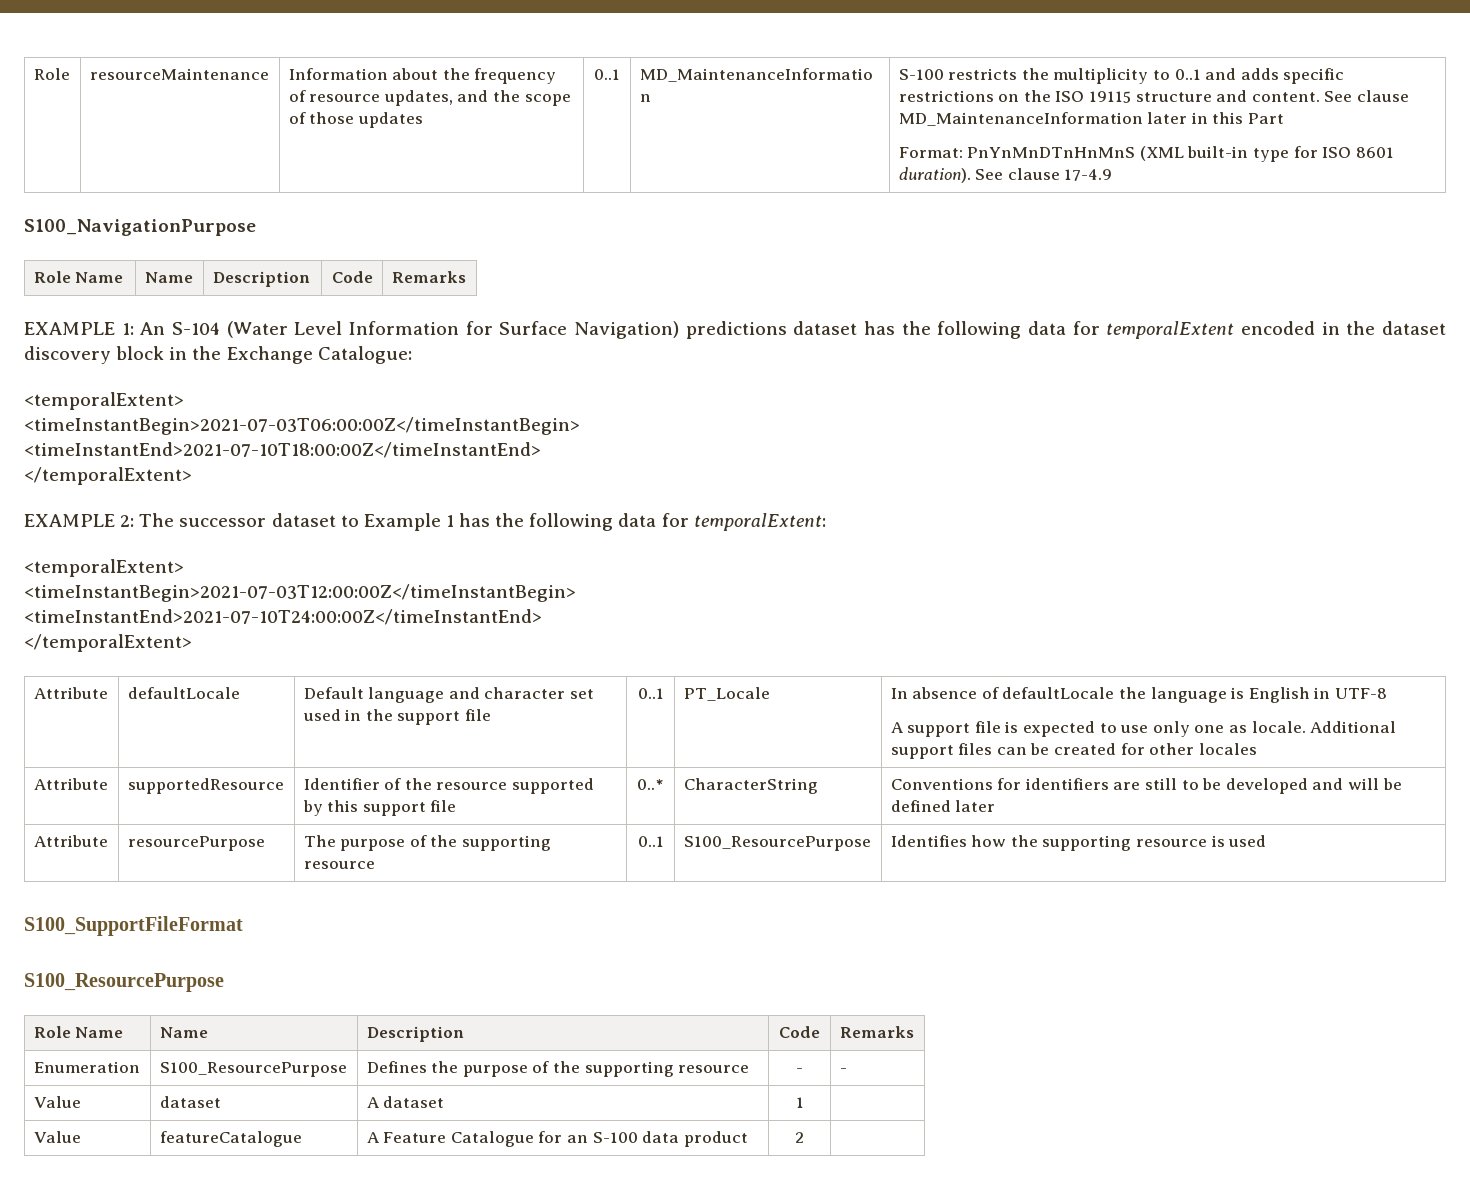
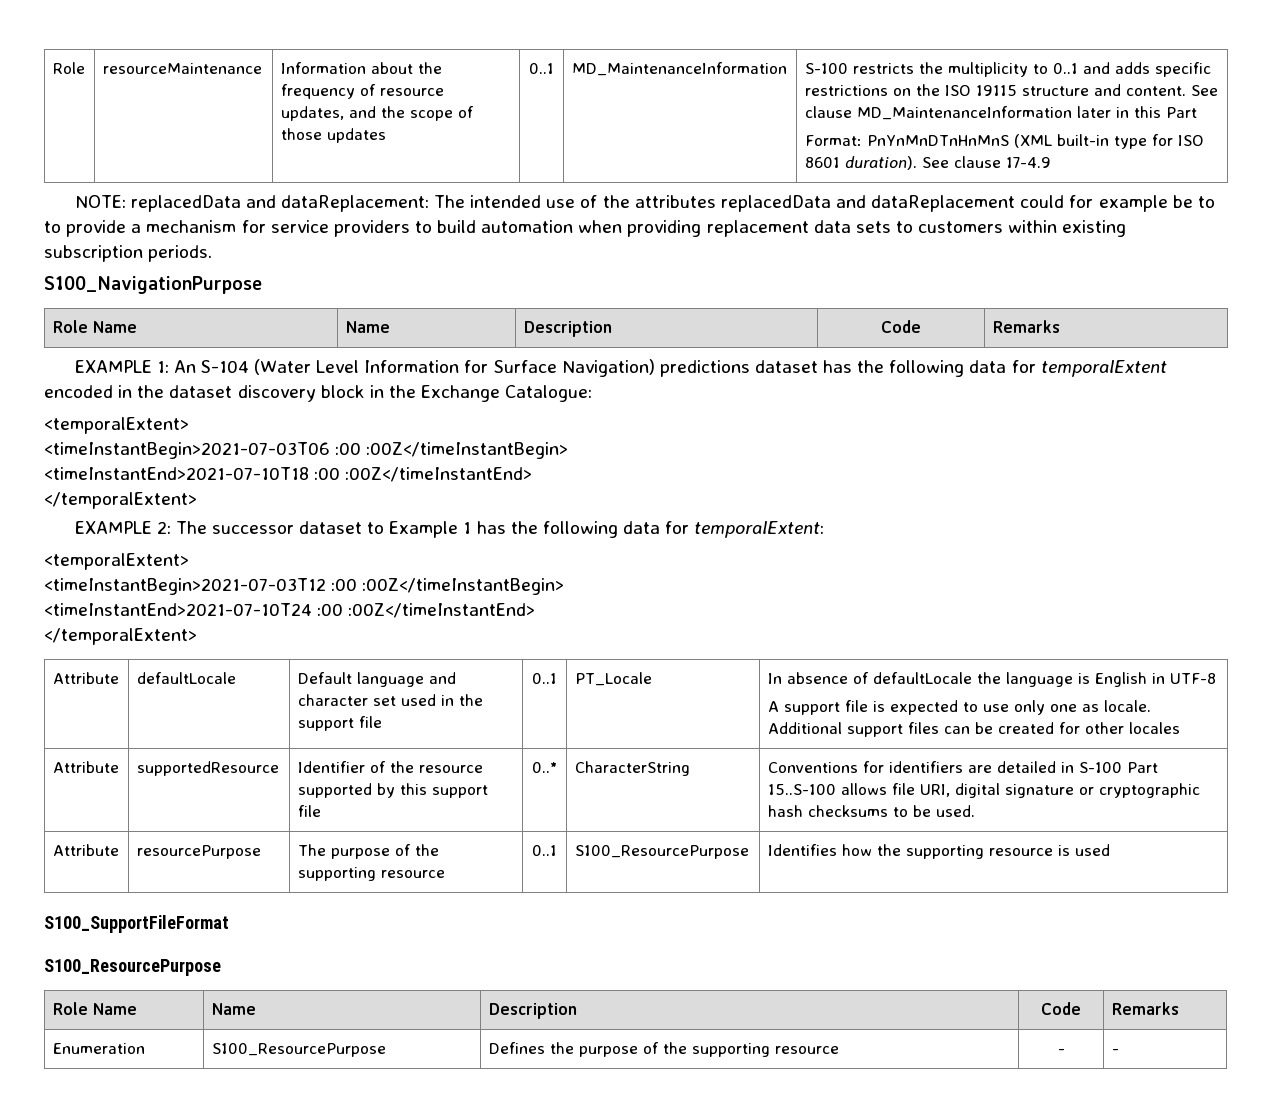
+ NOTE: replacedData and dataReplacement: The intended use of the attributes replacedData and dataReplacement could for example be to to provide a mechanism for service providers to build automation when providing replacement data sets to customers within existing subscription periods.
- <timeInstantBegin>2021-07-03T06:00:00Z</timeInstantBegin>
- <timeInstantEnd>2021-07-10T18:00:00Z</timeInstantEnd>
+ <timeInstantBegin>2021-07-03T06 :00 :00Z</timeInstantBegin>
+ <timeInstantEnd>2021-07-10T18 :00 :00Z</timeInstantEnd>
- <timeInstantBegin>2021-07-03T12:00:00Z</timeInstantBegin>
- <timeInstantEnd>2021-07-10T24:00:00Z</timeInstantEnd>
+ <timeInstantBegin>2021-07-03T12 :00 :00Z</timeInstantBegin>
+ <timeInstantEnd>2021-07-10T24 :00 :00Z</timeInstantEnd>
- Attribute | supportedResource | Identifier of the resource supported by this support file | 0..* | CharacterString | Conventions for identifiers are still to be developed and will be defined later
+ Attribute | supportedResource | Identifier of the resource supported by this support file | 0..* | CharacterString | Conventions for identifiers are detailed in S-100 Part 15..S-100 allows file URI, digital signature or cryptographic hash checksums to be used.
- Value | dataset | A dataset | 1 |
- Value | featureCatalogue | A Feature Catalogue for an S-100 data product | 2 |

